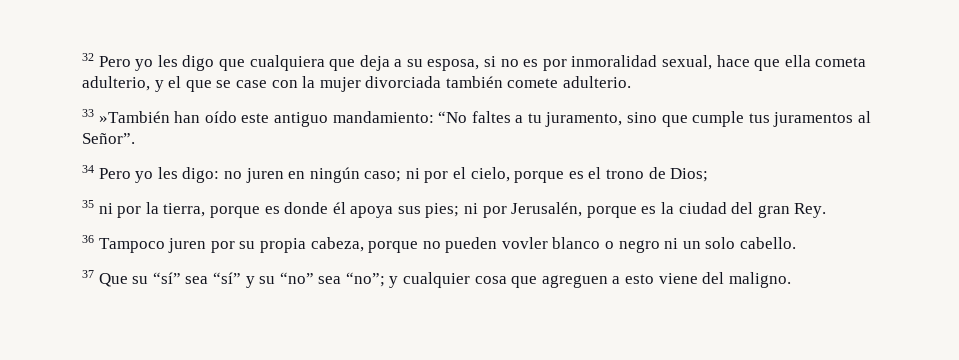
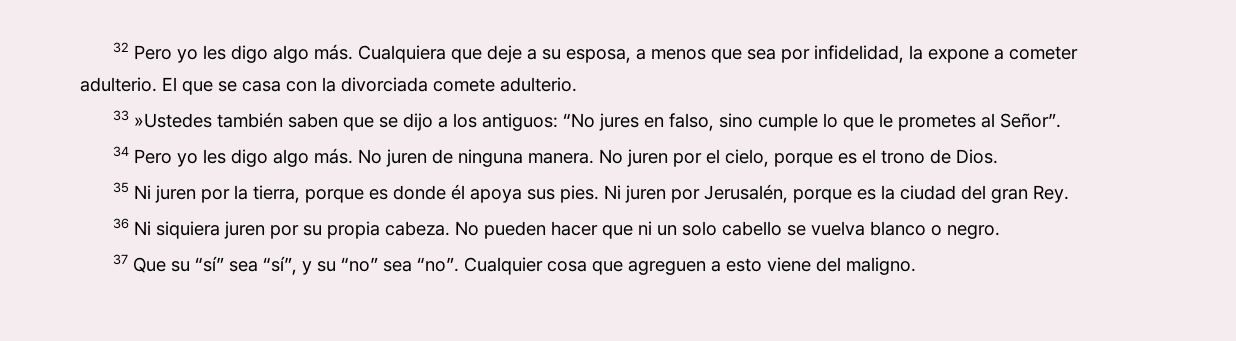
- 32 Pero yo les digo que cualquiera que deja a su esposa, si no es por inmoralidad sexual, hace que ella cometa adulterio, y el que se case con la mujer divorciada también comete adulterio.
+ 32 Pero yo les digo algo más. Cualquiera que deje a su esposa, a menos que sea por infidelidad, la expone a cometer adulterio. El que se casa con la divorciada comete adulterio.
- 33 »También han oído este antiguo mandamiento: “No faltes a tu juramento, sino que cumple tus juramentos al Señor”.
+ 33 »Ustedes también saben que se dijo a los antiguos: “No jures en falso, sino cumple lo que le prometes al Señor”.
- 34 Pero yo les digo: no juren en ningún caso; ni por el cielo, porque es el trono de Dios;
+ 34 Pero yo les digo algo más. No juren de ninguna manera. No juren por el cielo, porque es el trono de Dios.
- 35 ni por la tierra, porque es donde él apoya sus pies; ni por Jerusalén, porque es la ciudad del gran Rey.
+ 35 Ni juren por la tierra, porque es donde él apoya sus pies. Ni juren por Jerusalén, porque es la ciudad del gran Rey.
- 36 Tampoco juren por su propia cabeza, porque no pueden vovler blanco o negro ni un solo cabello.
+ 36 Ni siquiera juren por su propia cabeza. No pueden hacer que ni un solo cabello se vuelva blanco o negro.
- 37 Que su “sí” sea “sí” y su “no” sea “no”; y cualquier cosa que agreguen a esto viene del maligno.
+ 37 Que su “sí” sea “sí”, y su “no” sea “no”. Cualquier cosa que agreguen a esto viene del maligno.

